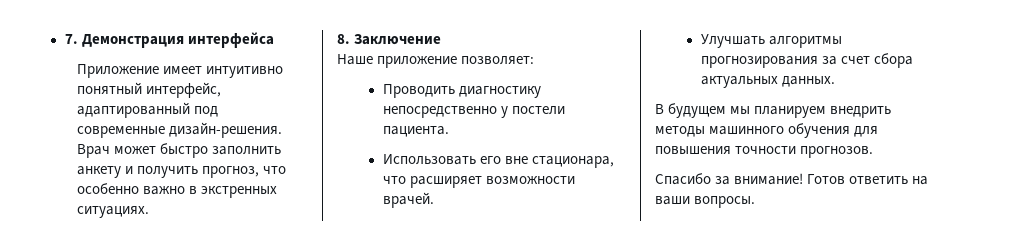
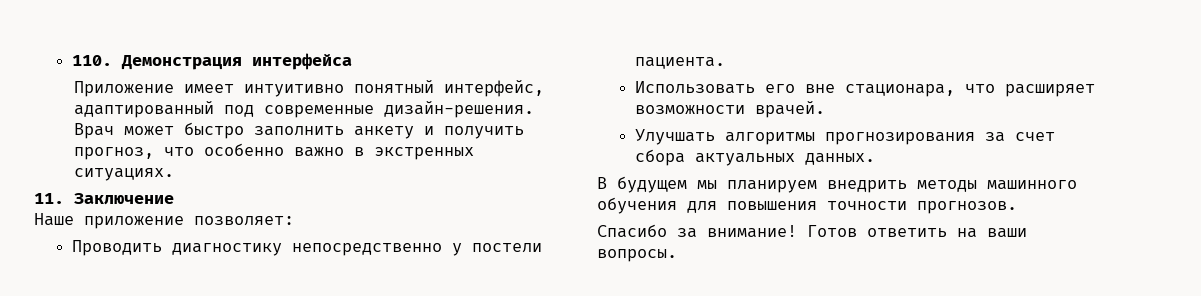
- 7. Демонстрация интерфейса
+ 110. Демонстрация интерфейса
- 8. Заключение
+ 11. Заключение

